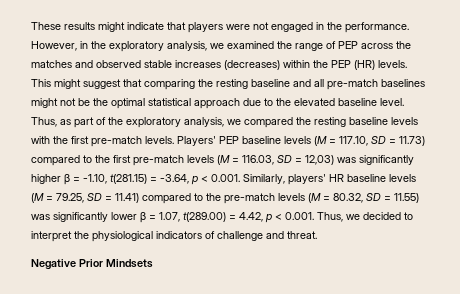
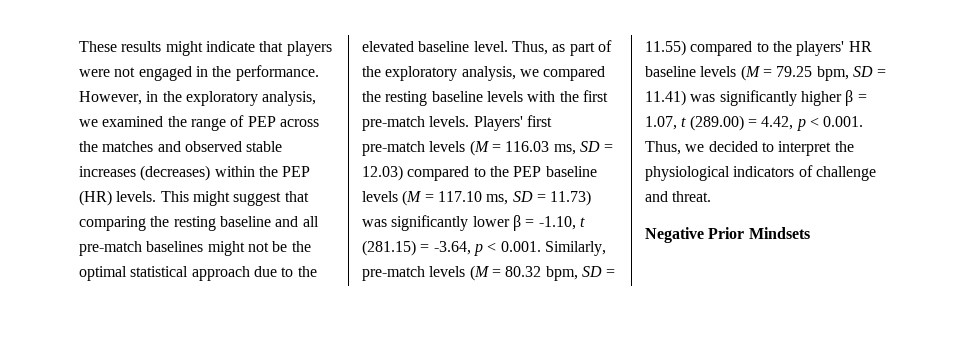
- Players' PEP baseline levels (M = 117.10, SD = 11.73) compared to the first pre-match levels (M = 116.03, SD = 12,03) was significantly higher β = -1.10, t(281.15) = -3.64, p < 0.001. Similarly, players' HR baseline levels (M = 79.25, SD = 11.41) compared to the pre-match levels (M = 80.32, SD = 11.55) was significantly lower β = 1.07, t(289.00) = 4.42, p < 0.001. Thus, we decided to interpret the physiological indicators of challenge and threat.
+ Players' first pre-match levels (M = 116.03 ms, SD = 12.03) compared to the PEP baseline levels (M = 117.10 ms, SD = 11.73) was significantly lower β = -1.10, t (281.15) = -3.64, p < 0.001. Similarly, pre-match levels (M = 80.32 bpm, SD = 11.55) compared to the players' HR baseline levels (M = 79.25 bpm, SD = 11.41) was significantly higher β = 1.07, t (289.00) = 4.42, p < 0.001. Thus, we decided to interpret the physiological indicators of challenge and threat.

